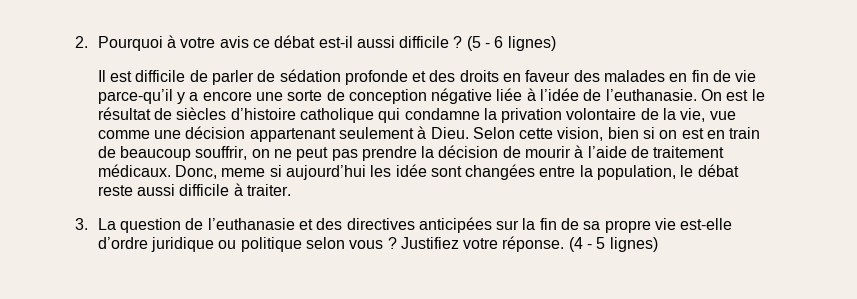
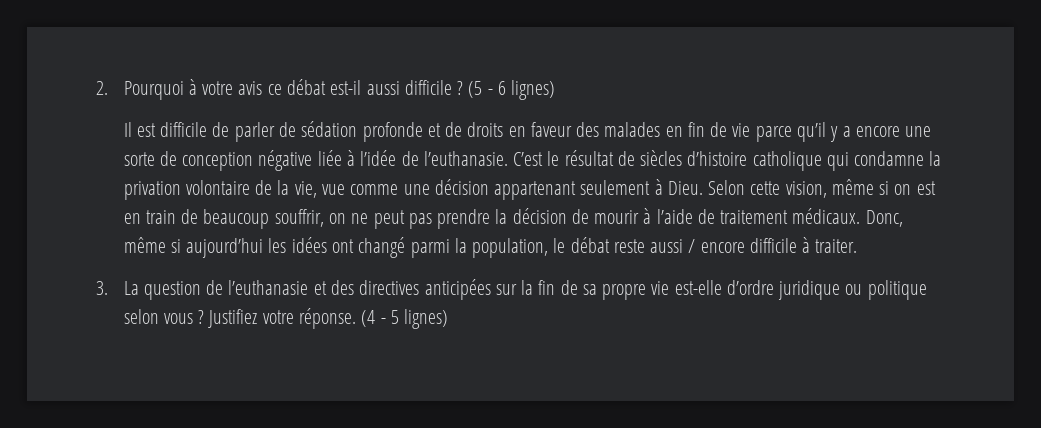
- Il est difficile de parler de sédation profonde et des droits en faveur des malades en fin de vie parce-qu’il y a encore une sorte de conception négative liée à l’idée de l’euthanasie.
+ Il est difficile de parler de sédation profonde et de droits en faveur des malades en fin de vie parce qu’il y a encore une sorte de conception négative liée à l’idée de l’euthanasie.
- On est le résultat de siècles d’histoire catholique qui condamne la privation volontaire de la vie, vue comme une décision appartenant seulement à Dieu.
+ C’est le résultat de siècles d’histoire catholique qui condamne la privation volontaire de la vie, vue comme une décision appartenant seulement à Dieu.
- Selon cette vision, bien si on est en train de beaucoup souffrir, on ne peut pas prendre la décision de mourir à l’aide de traitement médicaux.
+ Selon cette vision, même si on est en train de beaucoup souffrir, on ne peut pas prendre la décision de mourir à l’aide de traitement médicaux.
- Donc, meme si aujourd’hui les idée sont changées entre la population, le débat reste aussi difficile à traiter.
+ Donc, même si aujourd’hui les idées ont changé parmi la population, le débat reste aussi / encore difficile à traiter.

